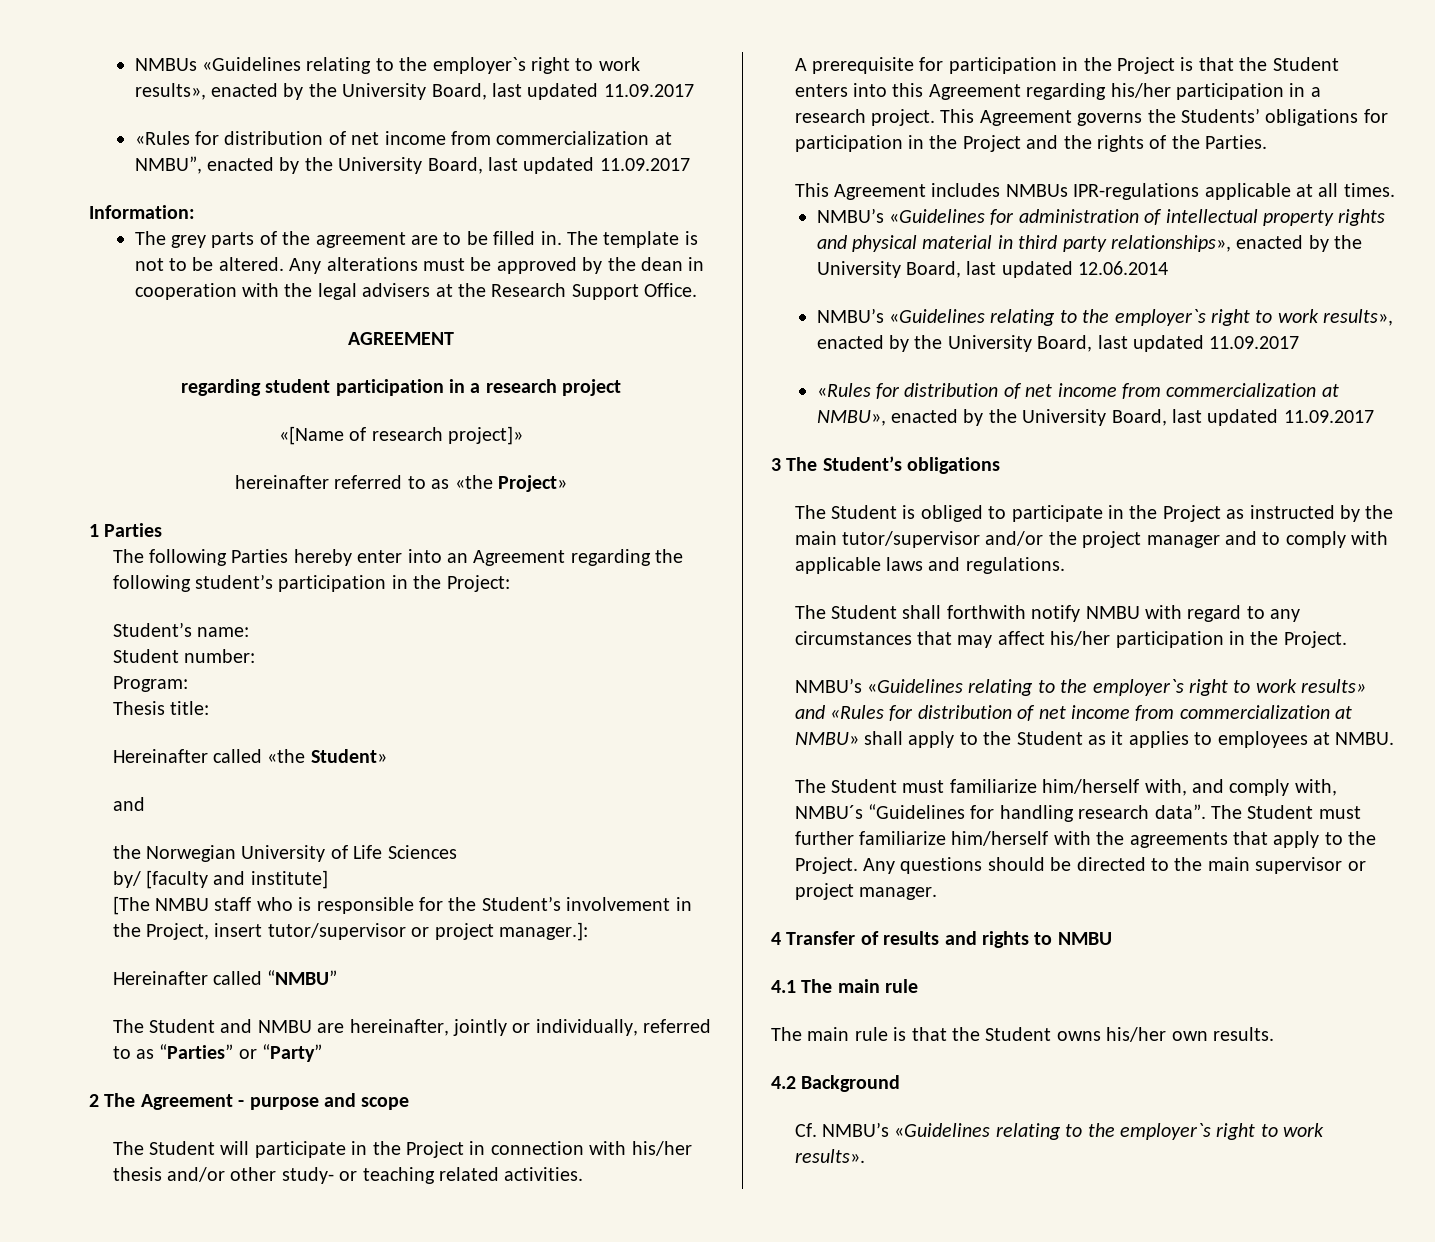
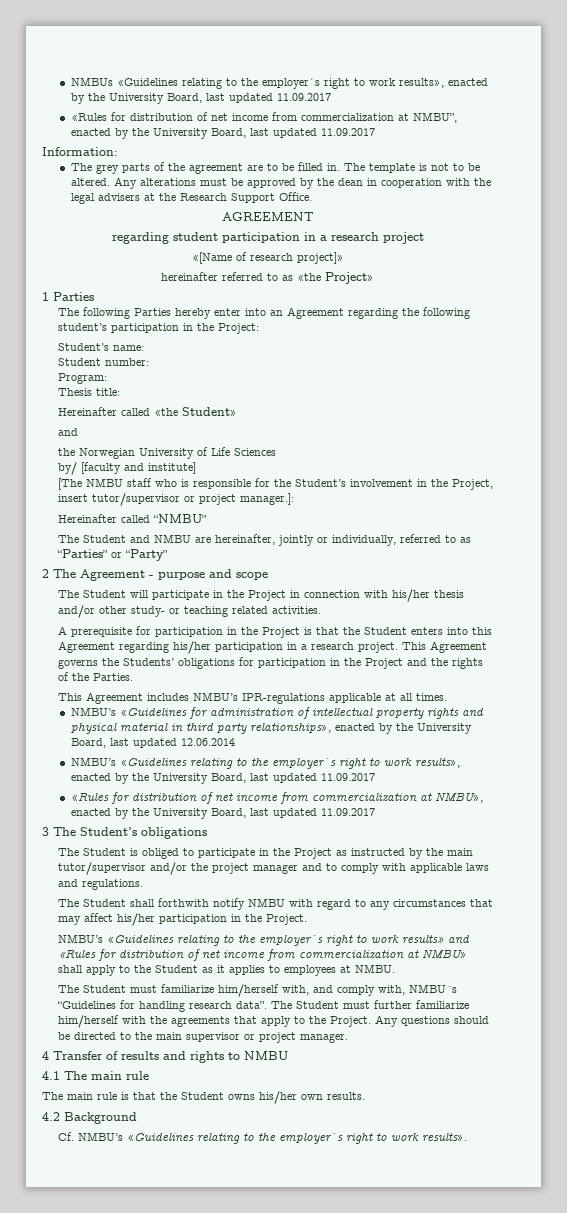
- This Agreement includes NMBUs IPR-regulations applicable at all times.
+ This Agreement includes NMBU’s IPR-regulations applicable at all times.

